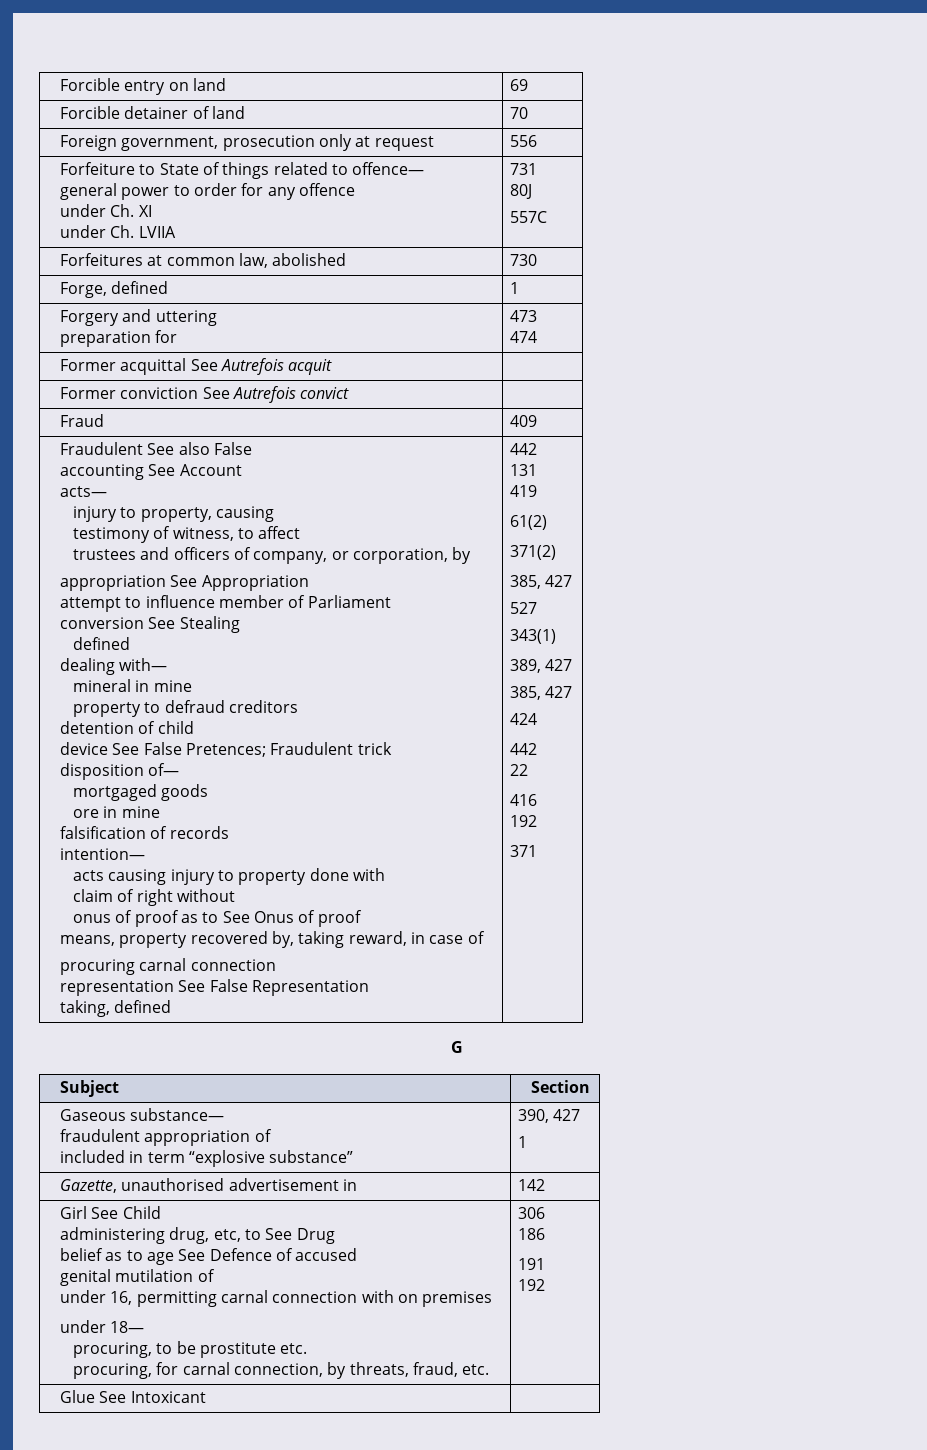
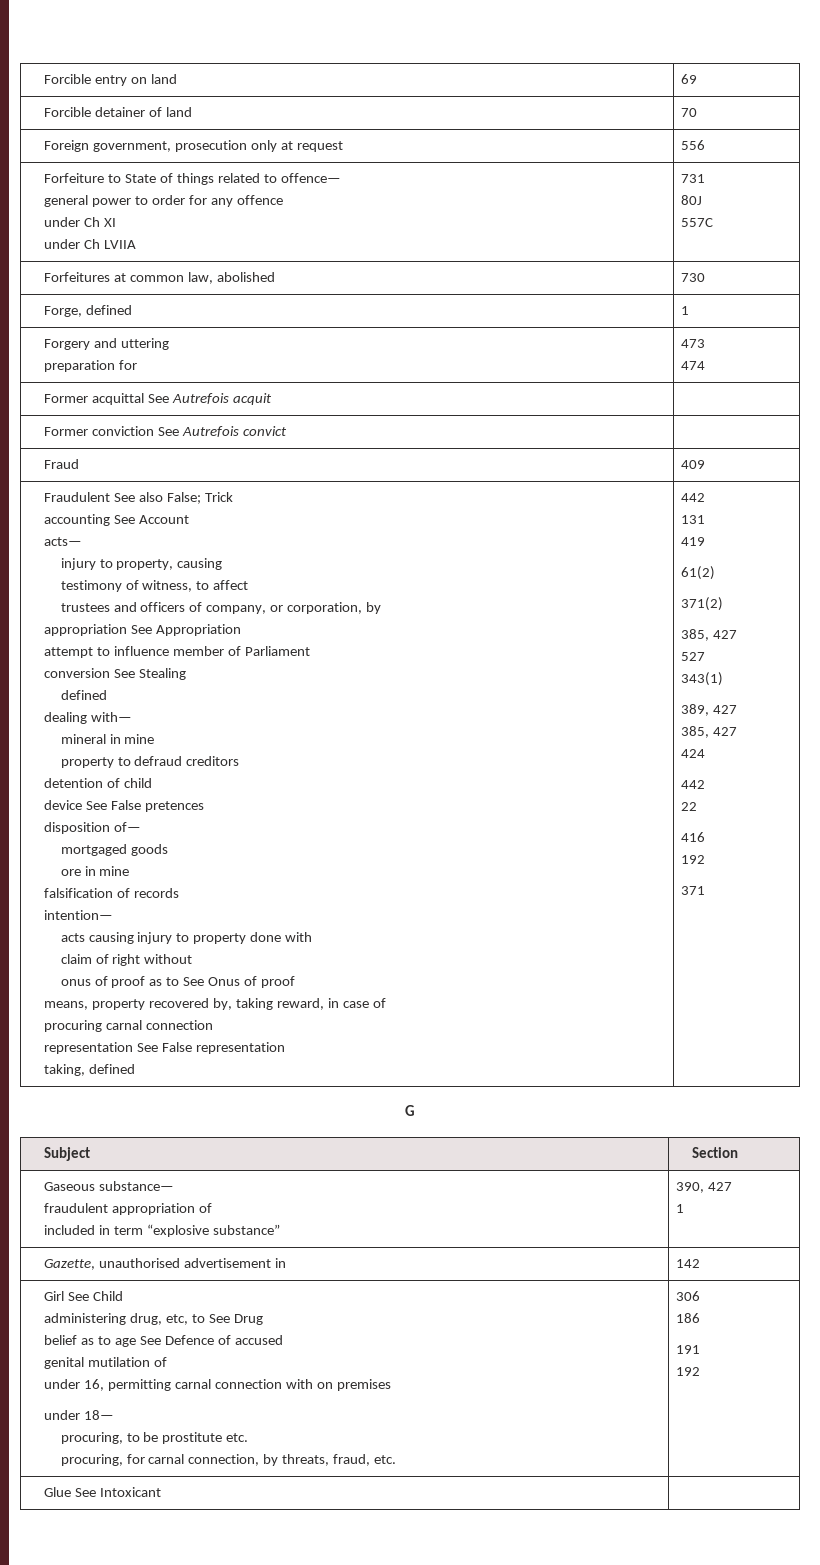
  Forfeiture to State of things related to offence—
  general power to order for any offence
- under Ch. XI
- under Ch. LVIIA | 731
+ under Ch XI
+ under Ch LVIIA | 731
- Fraudulent See also False
+ Fraudulent See also False; Trick
- device See False Pretences; Fraudulent trick
+ device See False pretences
- representation See False Representation
+ representation See False representation

